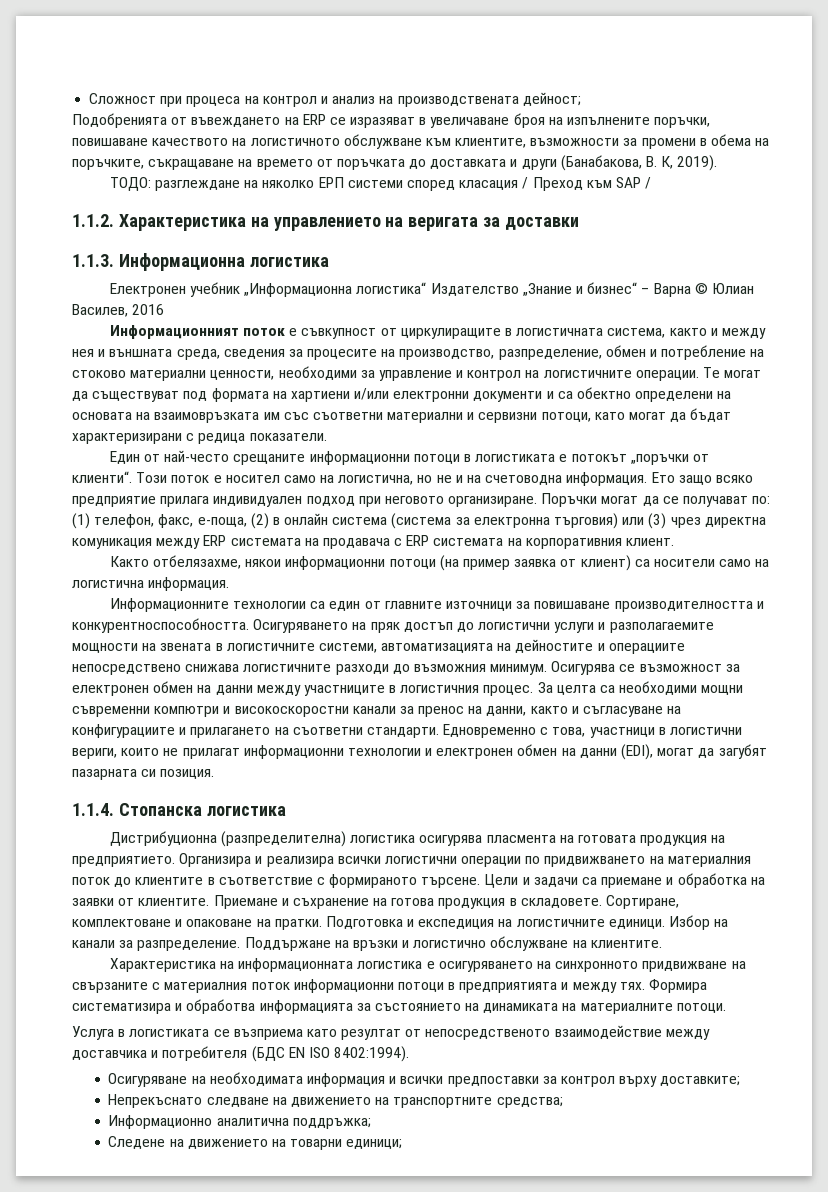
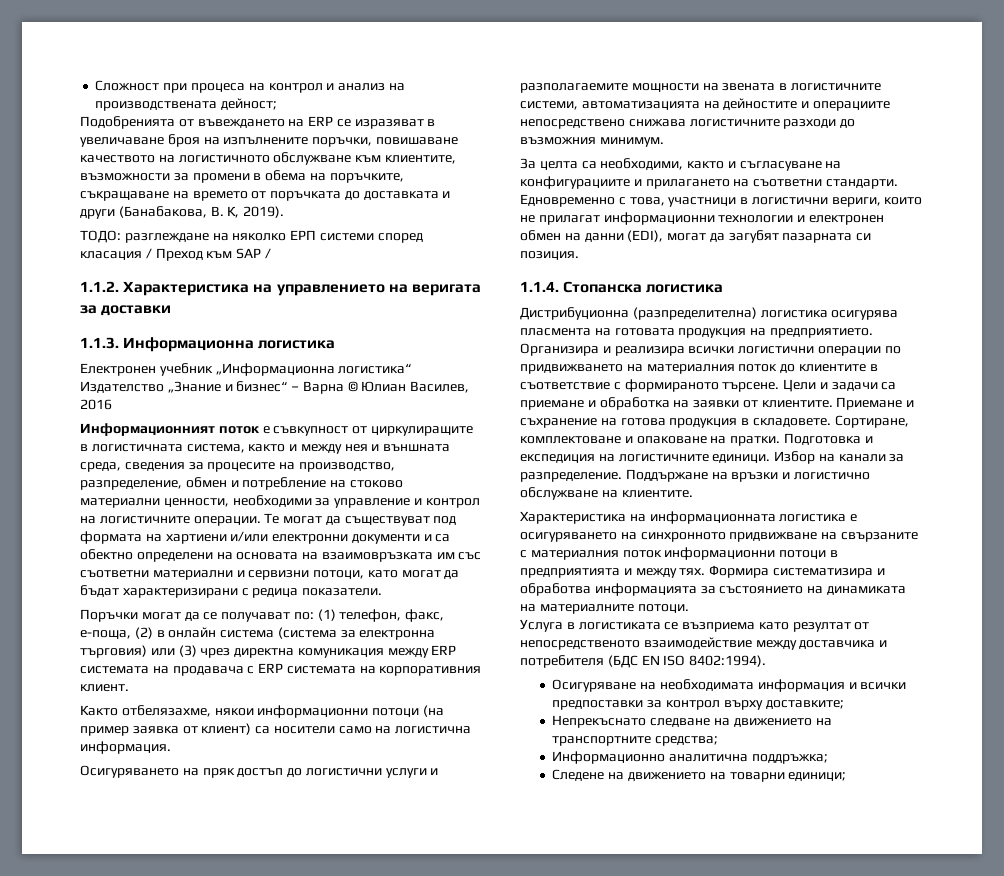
- Един от най-често срещаните информационни потоци в логистиката е потокът „поръчки от клиенти“. Този поток е носител само на логистична, но не и на счетоводна информация. Ето защо всяко предприятие прилага индивидуален подход при неговото организиране.
- Информационните технологии са един от главните източници за повишаване производителността и конкурентноспособността. Осигуряването на пряк достъп до логистични услуги и разполагаемите мощности на звената в логистичните системи, автоматизацията на дейностите и операциите непосредствено снижава логистичните разходи до възможния минимум. Осигурява се възможност за електронен обмен на данни между участниците в логистичния процес. За целта са необходими мощни съвременни компютри и високоскоростни канали за пренос на данни, както и съгласуване на конфигурациите и прилагането на съответни стандарти.
+ Осигуряването на пряк достъп до логистични услуги и разполагаемите мощности на звената в логистичните системи, автоматизацията на дейностите и операциите непосредствено снижава логистичните разходи до възможния минимум.
+ За целта са необходими, както и съгласуване на конфигурациите и прилагането на съответни стандарти.

